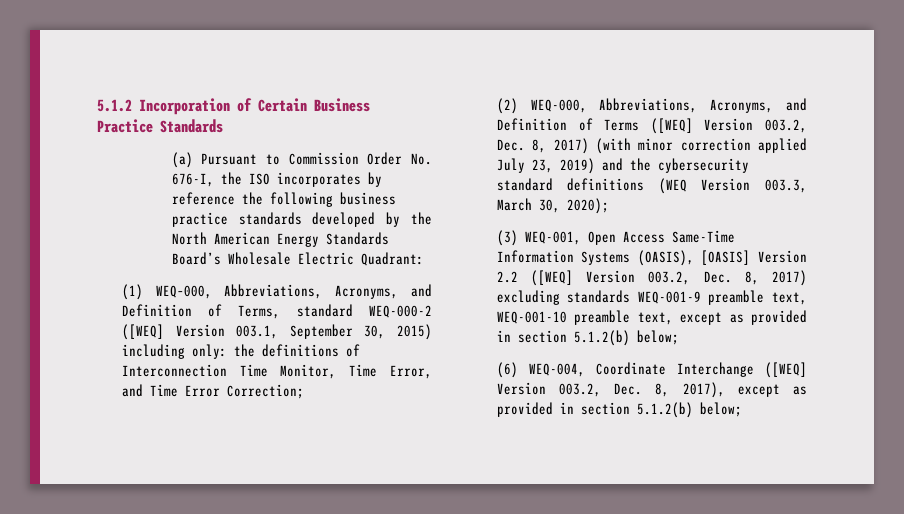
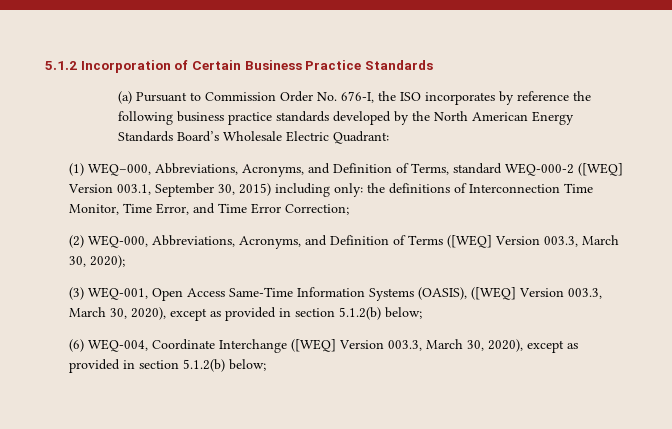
- (2) WEQ-000, Abbreviations, Acronyms, and Definition of Terms ([WEQ] Version 003.2, Dec. 8, 2017) (with minor correction applied July 23, 2019) and the cybersecurity standard definitions (WEQ Version 003.3, March 30, 2020);
+ (2) WEQ-000, Abbreviations, Acronyms, and Definition of Terms ([WEQ] Version 003.3, March 30, 2020);
- (3) WEQ-001, Open Access Same-Time Information Systems (OASIS), [OASIS] Version 2.2 ([WEQ] Version 003.2, Dec. 8, 2017) excluding standards WEQ-001-9 preamble text, WEQ-001-10 preamble text, except as provided in section 5.1.2(b) below;
+ (3) WEQ-001, Open Access Same-Time Information Systems (OASIS), ([WEQ] Version 003.3, March 30, 2020), except as provided in section 5.1.2(b) below;
- (6) WEQ-004, Coordinate Interchange ([WEQ] Version 003.2, Dec. 8, 2017), except as provided in section 5.1.2(b) below;
+ (6) WEQ-004, Coordinate Interchange ([WEQ] Version 003.3, March 30, 2020), except as provided in section 5.1.2(b) below;

